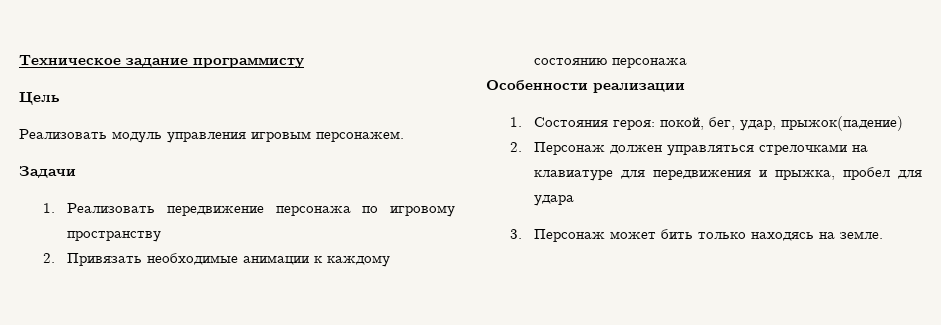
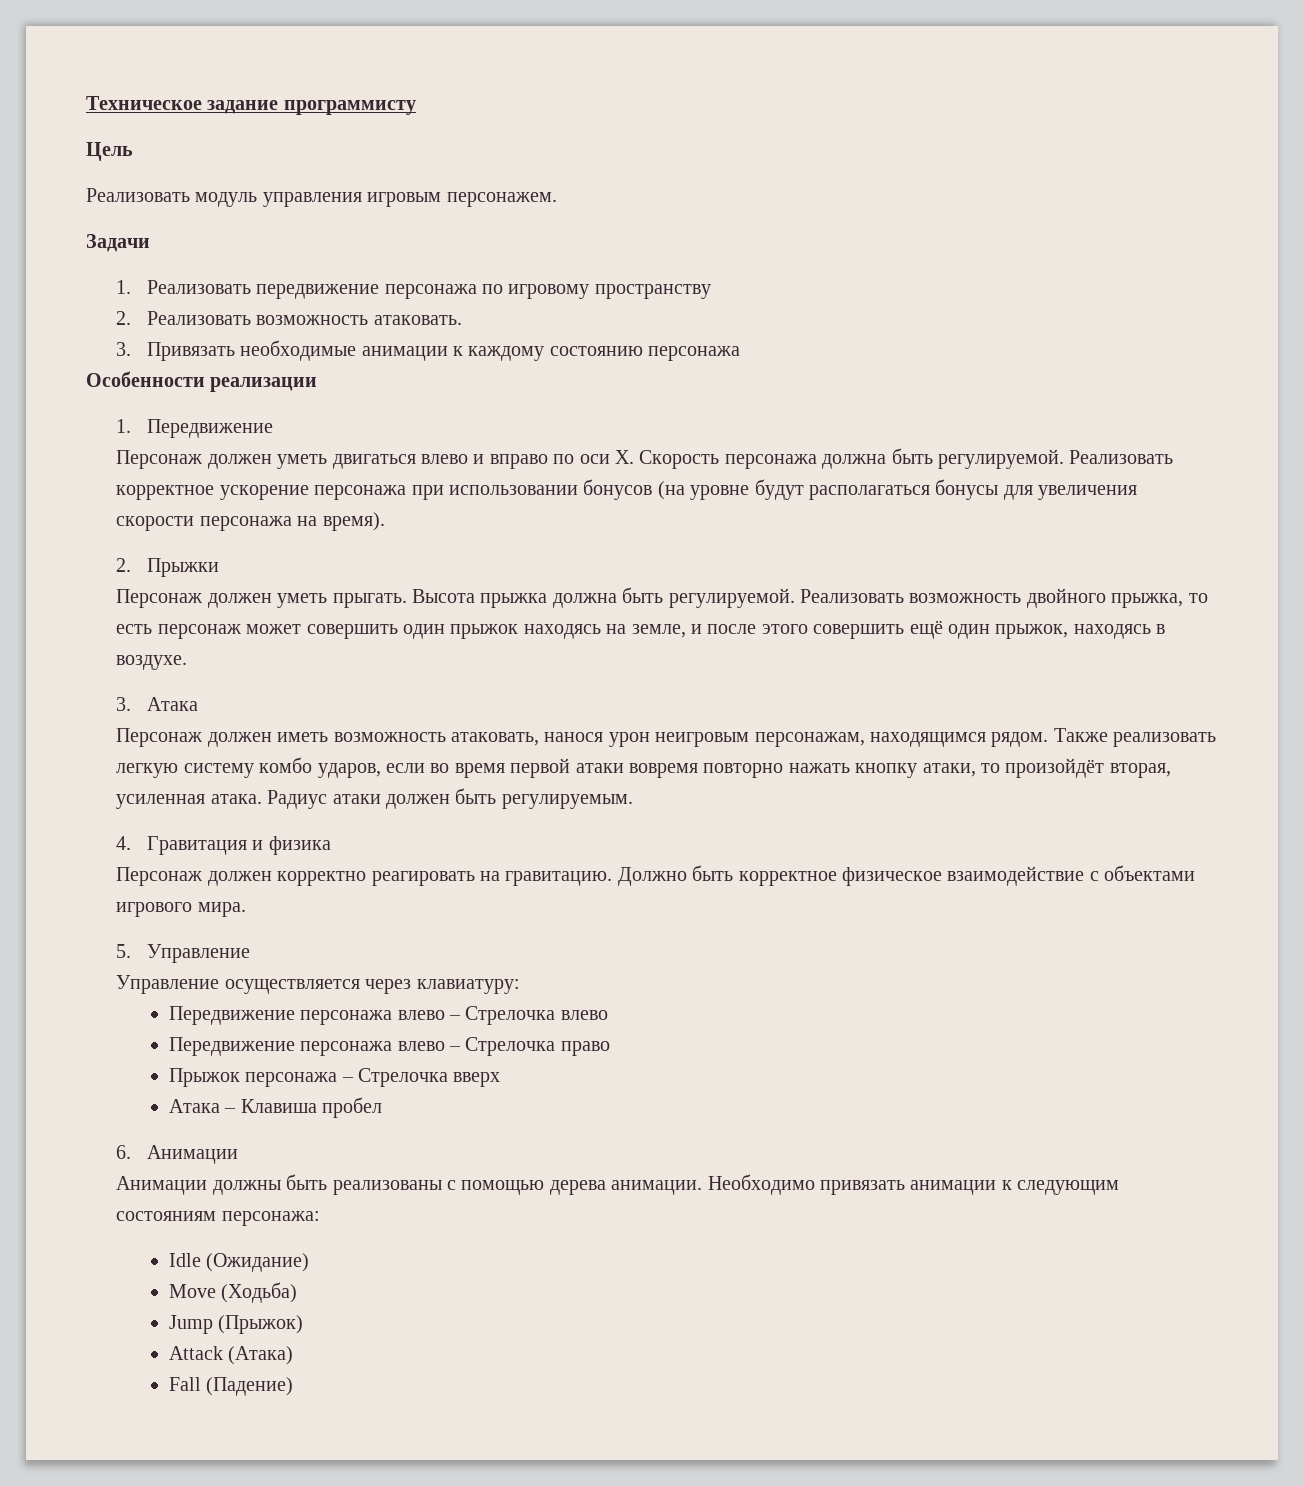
- 2. Привязать необходимые анимации к каждому состоянию персонажа
+ 2. Реализовать возможность атаковать.
+ 3. Привязать необходимые анимации к каждому состоянию персонажа
- 1. Состояния героя: покой, бег, удар, прыжок(падение)
- 2. Персонаж должен управляться стрелочками на клавиатуре для передвижения и прыжка, пробел для удара
- 3. Персонаж может бить только находясь на земле.
+ 1. Передвижение
+ Персонаж должен уметь двигаться влево и вправо по оси X. Скорость персонажа должна быть регулируемой. Реализовать корректное ускорение персонажа при использовании бонусов (на уровне будут располагаться бонусы для увеличения скорости персонажа на время).
+ 2. Прыжки
+ Персонаж должен уметь прыгать. Высота прыжка должна быть регулируемой. Реализовать возможность двойного прыжка, то есть персонаж может совершить один прыжок находясь на земле, и после этого совершить ещё один прыжок, находясь в воздухе.
+ 3. Атака
+ Персонаж должен иметь возможность атаковать, нанося урон неигровым персонажам, находящимся рядом. Также реализовать легкую систему комбо ударов, если во время первой атаки вовремя повторно нажать кнопку атаки, то произойдёт вторая, усиленная атака. Радиус атаки должен быть регулируемым.
+ 4. Гравитация и физика
+ Персонаж должен корректно реагировать на гравитацию. Должно быть корректное физическое взаимодействие с объектами игрового мира.
+ 5. Управление
+ Управление осуществляется через клавиатуру:
+ Передвижение персонажа влево – Стрелочка влево
+ Передвижение персонажа влево – Стрелочка право
+ Прыжок персонажа – Стрелочка вверх
+ Атака – Клавиша пробел
+ 6. Анимации
+ Анимации должны быть реализованы с помощью дерева анимации. Необходимо привязать анимации к следующим состояниям персонажа:
+ Idle (Ожидание)
+ Move (Ходьба)
+ Jump (Прыжок)
+ Attack (Атака)
+ Fall (Падение)

